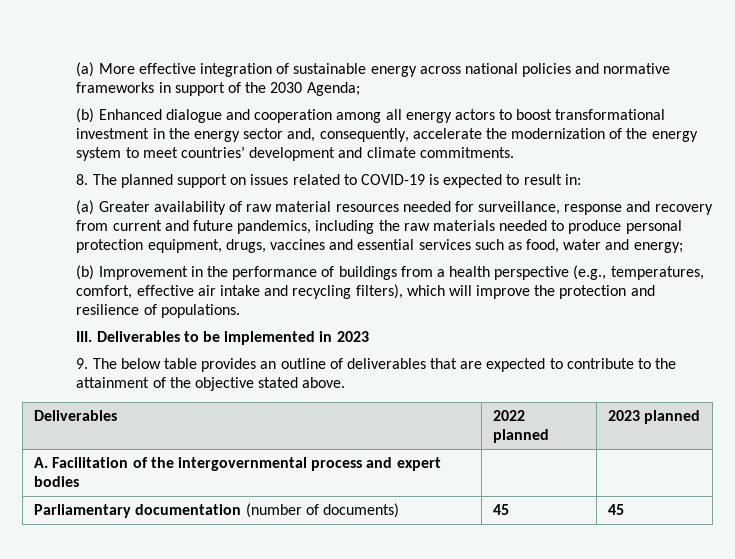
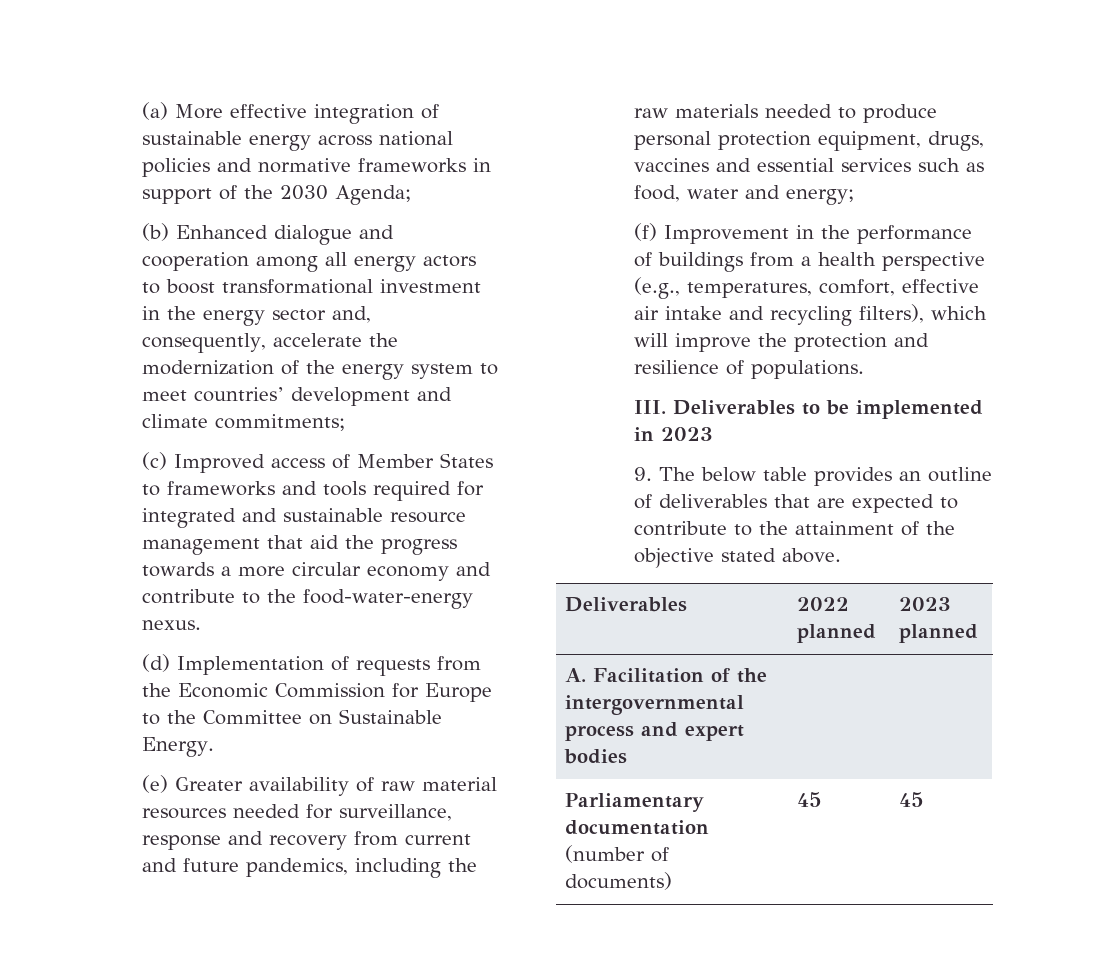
- (b) Enhanced dialogue and cooperation among all energy actors to boost transformational investment in the energy sector and, consequently, accelerate the modernization of the energy system to meet countries’ development and climate commitments.
- 8. The planned support on issues related to COVID-19 is expected to result in:
- (a) Greater availability of raw material resources needed for surveillance, response and recovery from current and future pandemics, including the raw materials needed to produce personal protection equipment, drugs, vaccines and essential services such as food, water and energy;
+ (b) Enhanced dialogue and cooperation among all energy actors to boost transformational investment in the energy sector and, consequently, accelerate the modernization of the energy system to meet countries’ development and climate commitments;
+ (c) Improved access of Member States to frameworks and tools required for integrated and sustainable resource management that aid the progress towards a more circular economy and contribute to the food-water-energy nexus.
+ (d) Implementation of requests from the Economic Commission for Europe to the Committee on Sustainable Energy.
+ (e) Greater availability of raw material resources needed for surveillance, response and recovery from current and future pandemics, including the raw materials needed to produce personal protection equipment, drugs, vaccines and essential services such as food, water and energy;
- (b) Improvement in the performance of buildings from a health perspective (e.g., temperatures, comfort, effective air intake and recycling filters), which will improve the protection and resilience of populations.
+ (f) Improvement in the performance of buildings from a health perspective (e.g., temperatures, comfort, effective air intake and recycling filters), which will improve the protection and resilience of populations.

